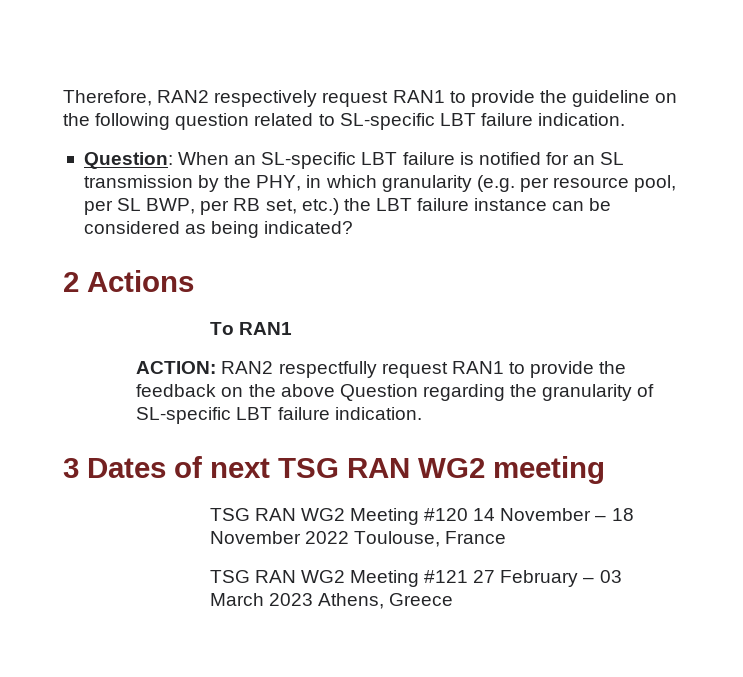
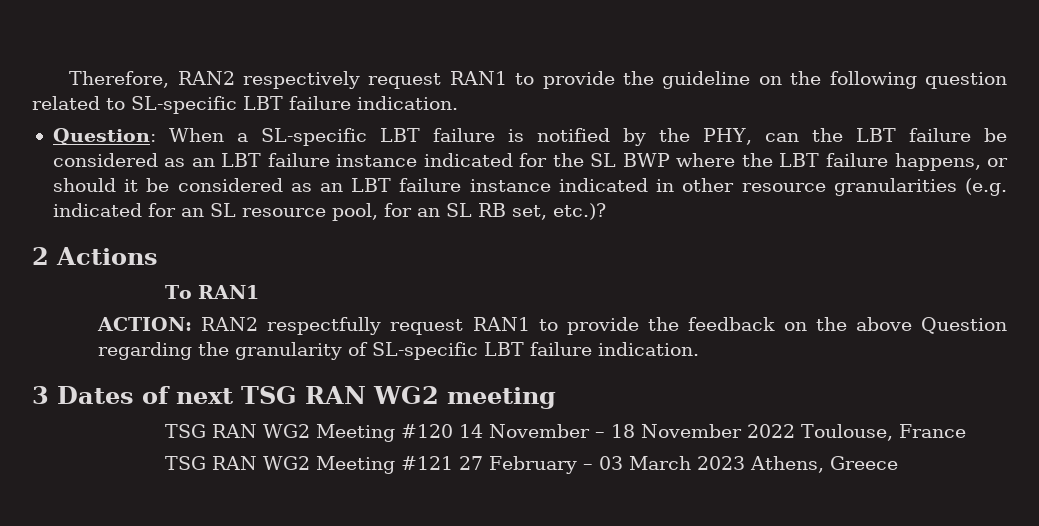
- Question: When an SL-specific LBT failure is notified for an SL transmission by the PHY, in which granularity (e.g. per resource pool, per SL BWP, per RB set, etc.) the LBT failure instance can be considered as being indicated?
+ Question: When a SL-specific LBT failure is notified by the PHY, can the LBT failure be considered as an LBT failure instance indicated for the SL BWP where the LBT failure happens, or should it be considered as an LBT failure instance indicated in other resource granularities (e.g. indicated for an SL resource pool, for an SL RB set, etc.)?

